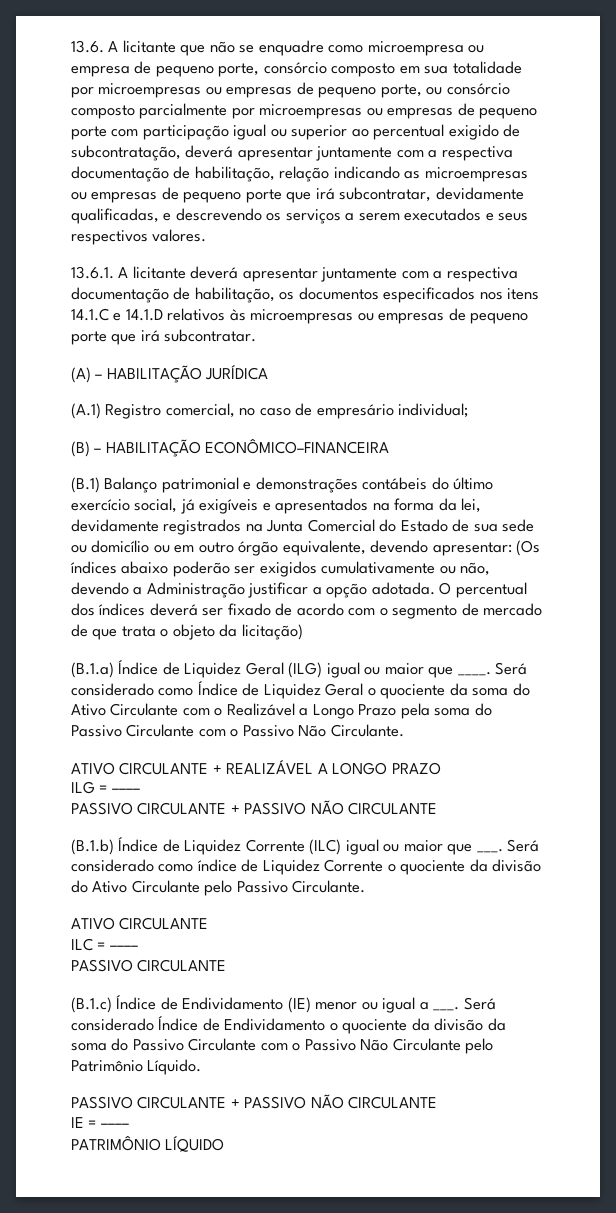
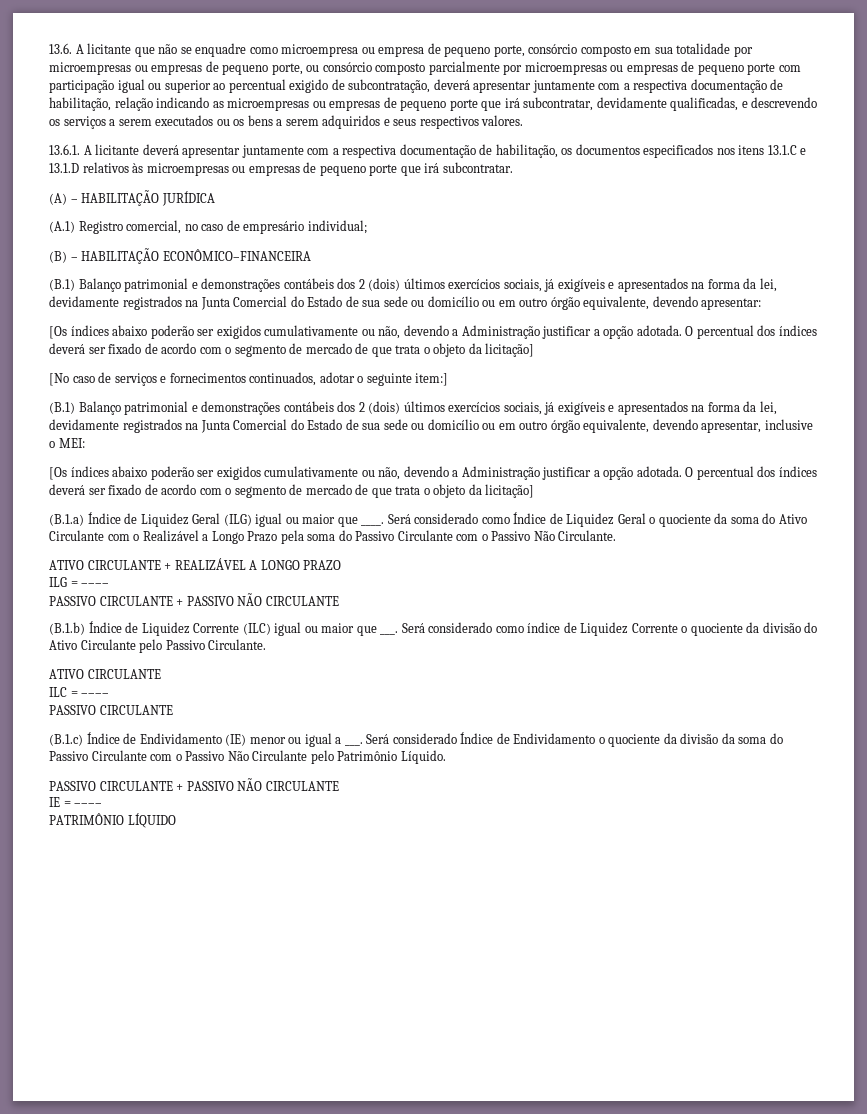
- 13.6. A licitante que não se enquadre como microempresa ou empresa de pequeno porte, consórcio composto em sua totalidade por microempresas ou empresas de pequeno porte, ou consórcio composto parcialmente por microempresas ou empresas de pequeno porte com participação igual ou superior ao percentual exigido de subcontratação, deverá apresentar juntamente com a respectiva documentação de habilitação, relação indicando as microempresas ou empresas de pequeno porte que irá subcontratar, devidamente qualificadas, e descrevendo os serviços a serem executados e seus respectivos valores.
+ 13.6. A licitante que não se enquadre como microempresa ou empresa de pequeno porte, consórcio composto em sua totalidade por microempresas ou empresas de pequeno porte, ou consórcio composto parcialmente por microempresas ou empresas de pequeno porte com participação igual ou superior ao percentual exigido de subcontratação, deverá apresentar juntamente com a respectiva documentação de habilitação, relação indicando as microempresas ou empresas de pequeno porte que irá subcontratar, devidamente qualificadas, e descrevendo os serviços a serem executados ou os bens a serem adquiridos e seus respectivos valores.
- 13.6.1. A licitante deverá apresentar juntamente com a respectiva documentação de habilitação, os documentos especificados nos itens 14.1.C e 14.1.D relativos às microempresas ou empresas de pequeno porte que irá subcontratar.
+ 13.6.1. A licitante deverá apresentar juntamente com a respectiva documentação de habilitação, os documentos especificados nos itens 13.1.C e 13.1.D relativos às microempresas ou empresas de pequeno porte que irá subcontratar.
- (B.1) Balanço patrimonial e demonstrações contábeis do último exercício social, já exigíveis e apresentados na forma da lei, devidamente registrados na Junta Comercial do Estado de sua sede ou domicílio ou em outro órgão equivalente, devendo apresentar: (Os índices abaixo poderão ser exigidos cumulativamente ou não, devendo a Administração justificar a opção adotada. O percentual dos índices deverá ser fixado de acordo com o segmento de mercado de que trata o objeto da licitação)
+ (B.1) Balanço patrimonial e demonstrações contábeis dos 2 (dois) últimos exercícios sociais, já exigíveis e apresentados na forma da lei, devidamente registrados na Junta Comercial do Estado de sua sede ou domicílio ou em outro órgão equivalente, devendo apresentar:
+ [Os índices abaixo poderão ser exigidos cumulativamente ou não, devendo a Administração justificar a opção adotada. O percentual dos índices deverá ser fixado de acordo com o segmento de mercado de que trata o objeto da licitação]
+ [No caso de serviços e fornecimentos continuados, adotar o seguinte item:]
+ (B.1) Balanço patrimonial e demonstrações contábeis dos 2 (dois) últimos exercícios sociais, já exigíveis e apresentados na forma da lei, devidamente registrados na Junta Comercial do Estado de sua sede ou domicílio ou em outro órgão equivalente, devendo apresentar, inclusive o MEI:
+ [Os índices abaixo poderão ser exigidos cumulativamente ou não, devendo a Administração justificar a opção adotada. O percentual dos índices deverá ser fixado de acordo com o segmento de mercado de que trata o objeto da licitação]

